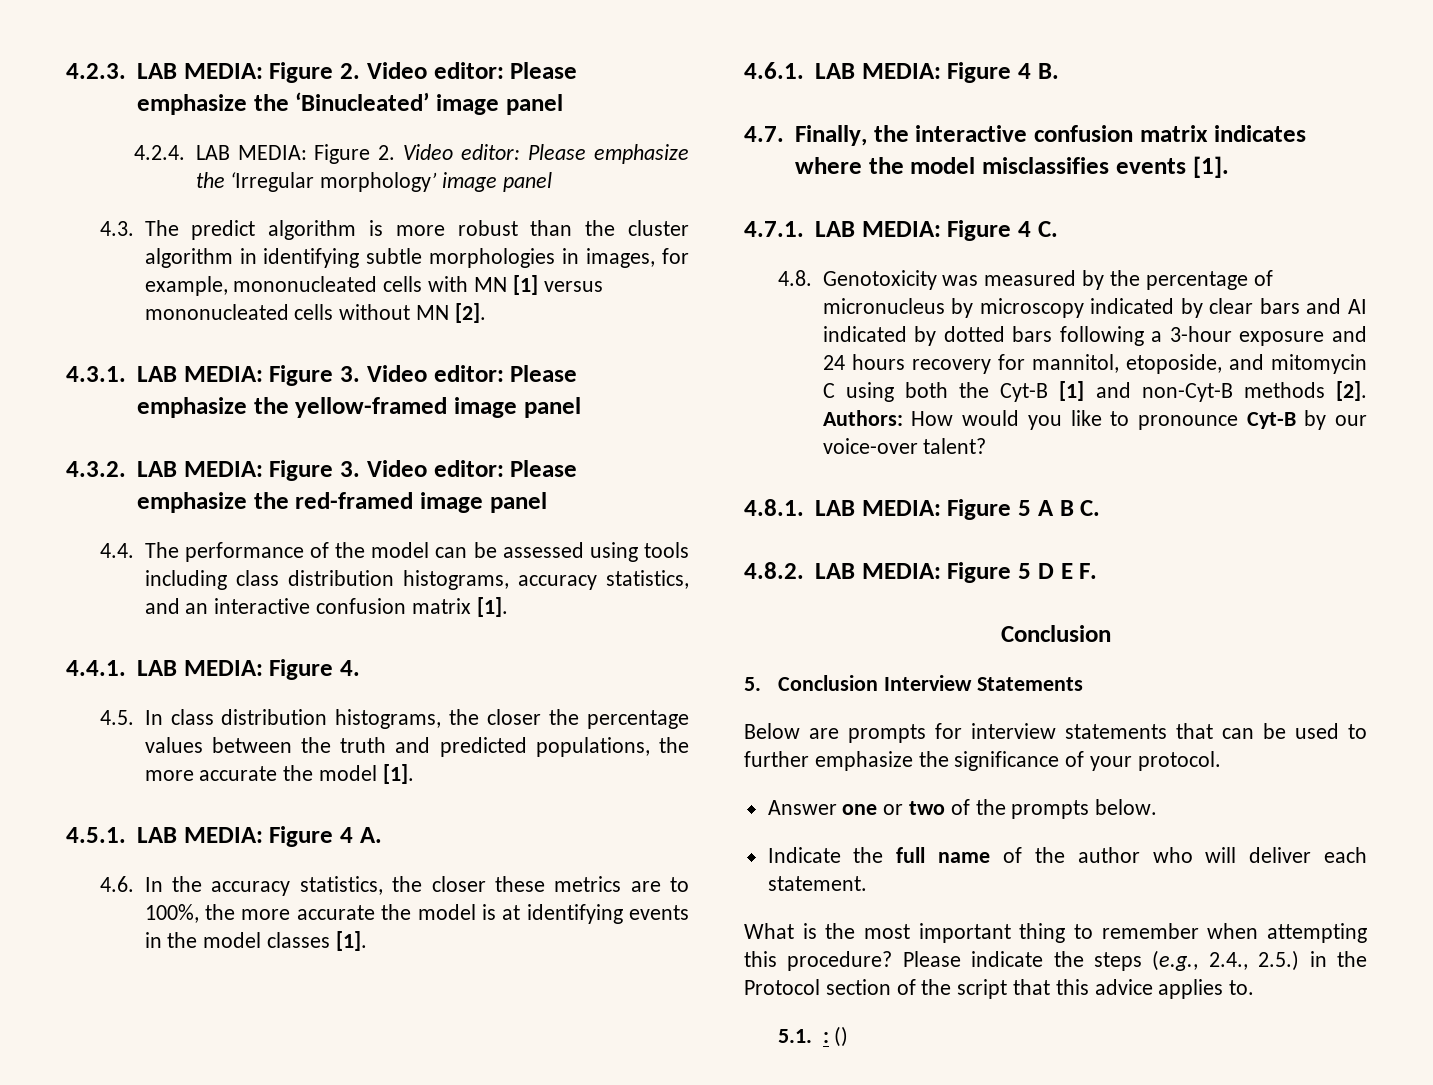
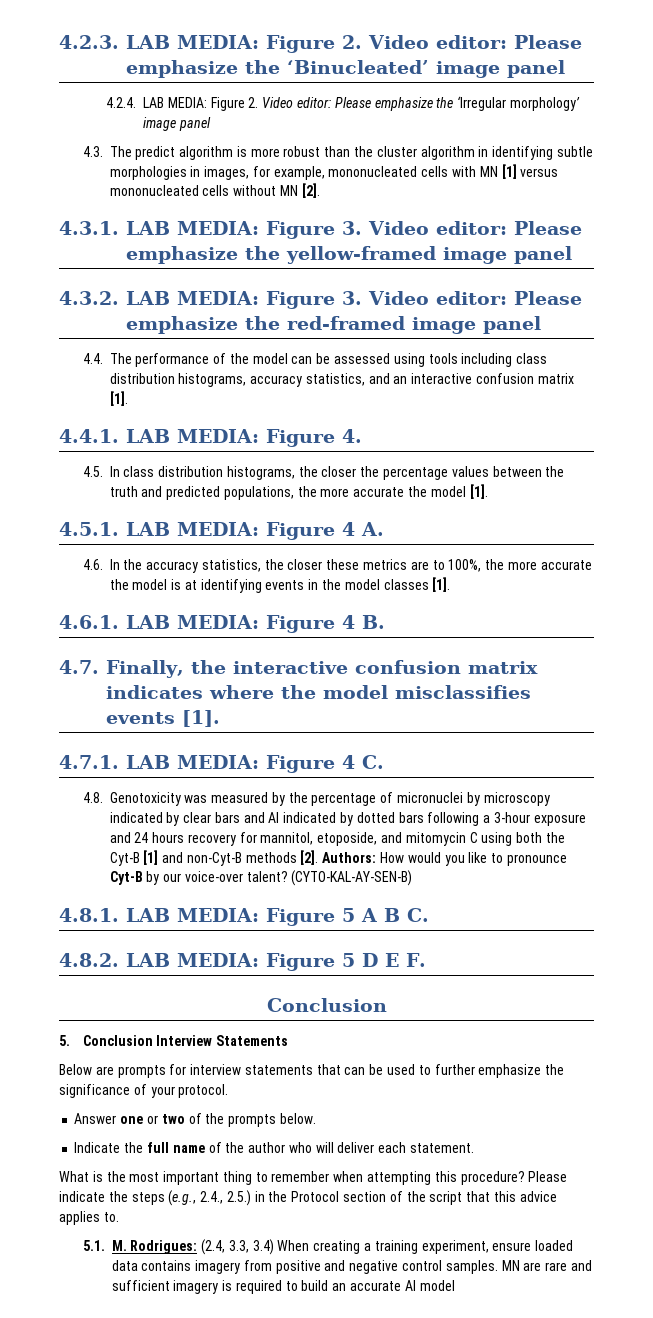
- 4.8. Genotoxicity was measured by the percentage of micronucleus by microscopy indicated by clear bars and AI indicated by dotted bars following a 3-hour exposure and 24 hours recovery for mannitol, etoposide, and mitomycin C using both the Cyt-B [1] and non-Cyt-B methods [2].
+ 4.8. Genotoxicity was measured by the percentage of micronuclei by microscopy indicated by clear bars and AI indicated by dotted bars following a 3-hour exposure and 24 hours recovery for mannitol, etoposide, and mitomycin C using both the Cyt-B [1] and non-Cyt-B methods [2].
+ (CYTO-KAL-AY-SEN-B)
- 5.1. : ()
+ 5.1. M. Rodrigues: (2.4, 3.3, 3.4) When creating a training experiment, ensure loaded data contains imagery from positive and negative control samples. MN are rare and sufficient imagery is required to build an accurate AI model

